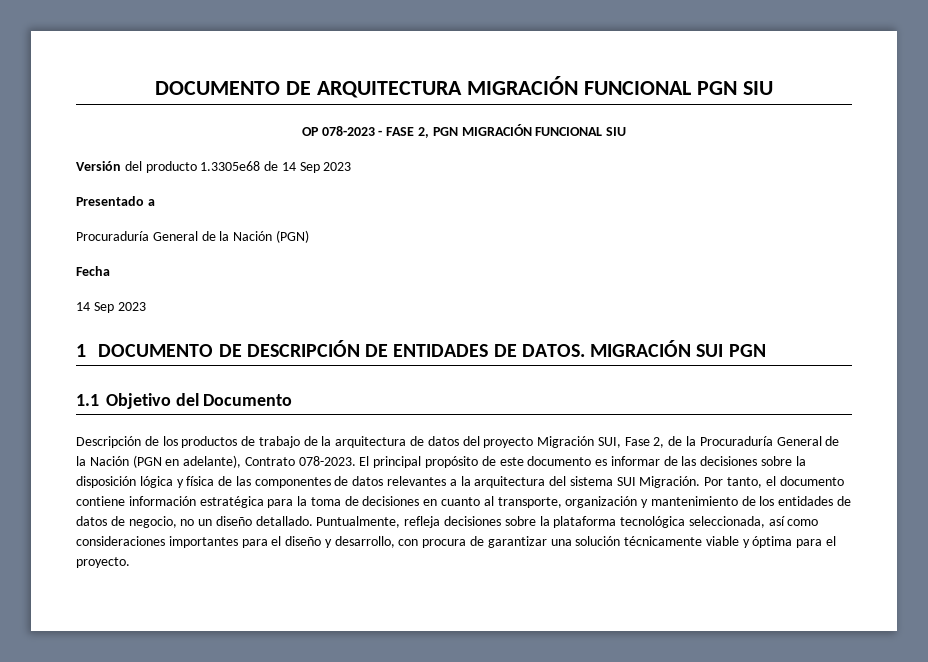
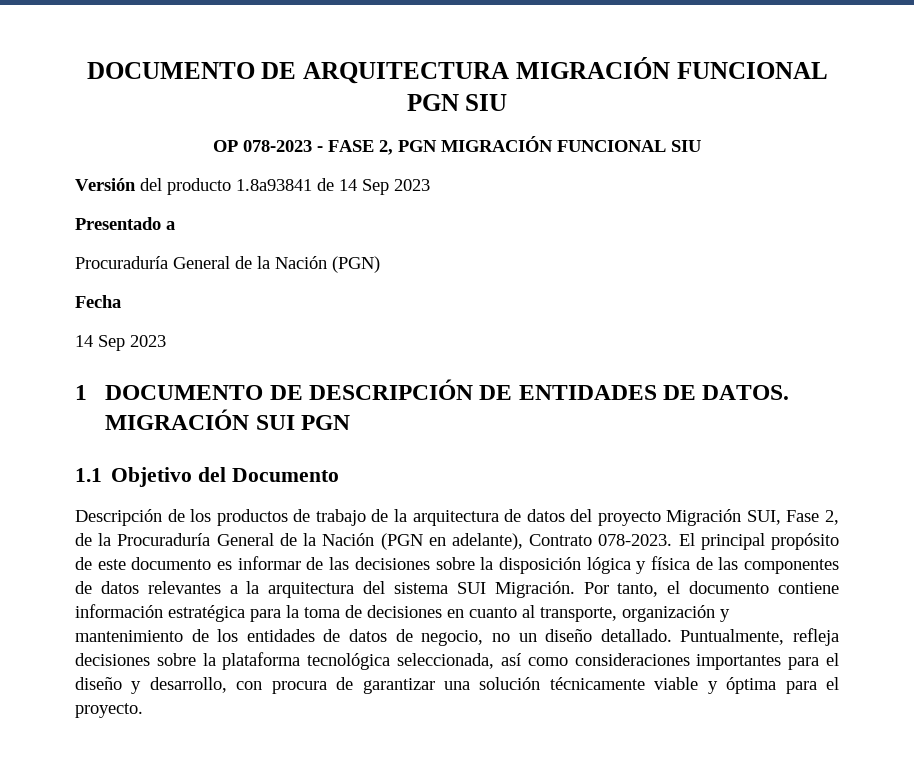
- Versión del producto 1.3305e68 de 14 Sep 2023
+ Versión del producto 1.8a93841 de 14 Sep 2023

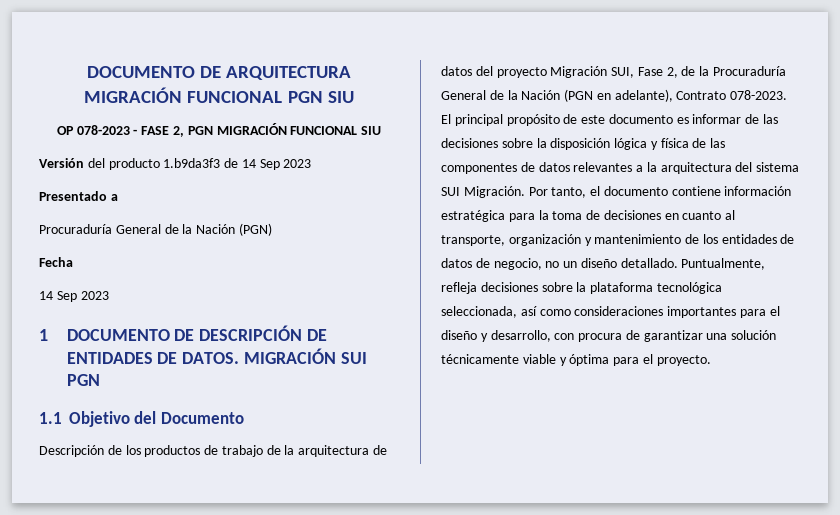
- Versión del producto 1.8a93841 de 14 Sep 2023
+ Versión del producto 1.b9da3f3 de 14 Sep 2023

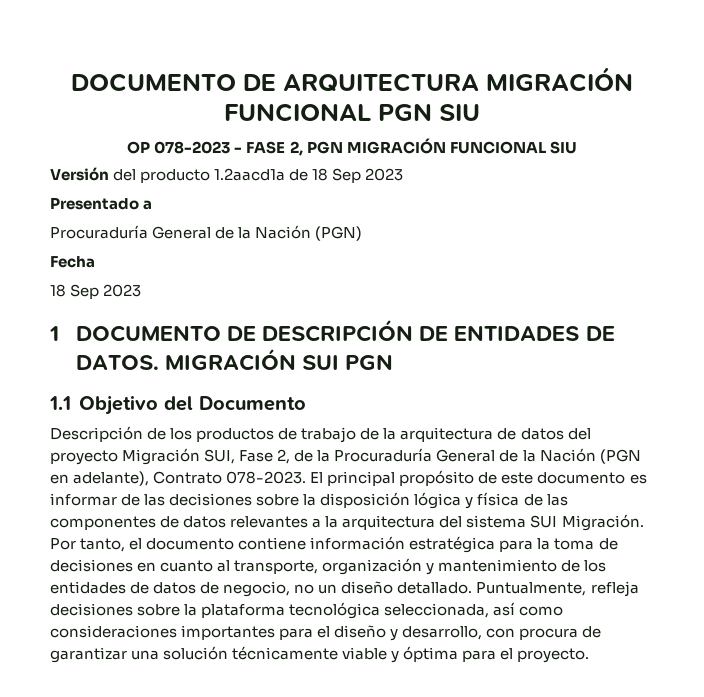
- Versión del producto 1.b9da3f3 de 14 Sep 2023
+ Versión del producto 1.2aacd1a de 18 Sep 2023
  Fecha
- 14 Sep 2023
+ 18 Sep 2023

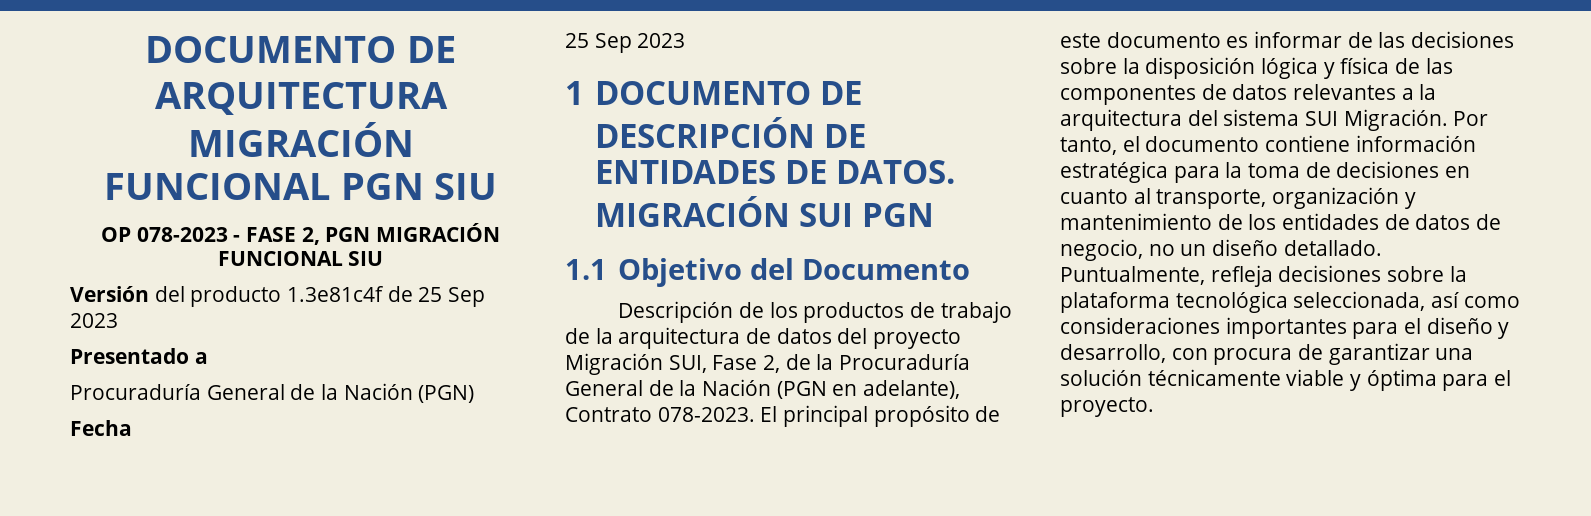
- Versión del producto 1.2aacd1a de 18 Sep 2023
+ Versión del producto 1.3e81c4f de 25 Sep 2023
  Fecha
- 18 Sep 2023
+ 25 Sep 2023

